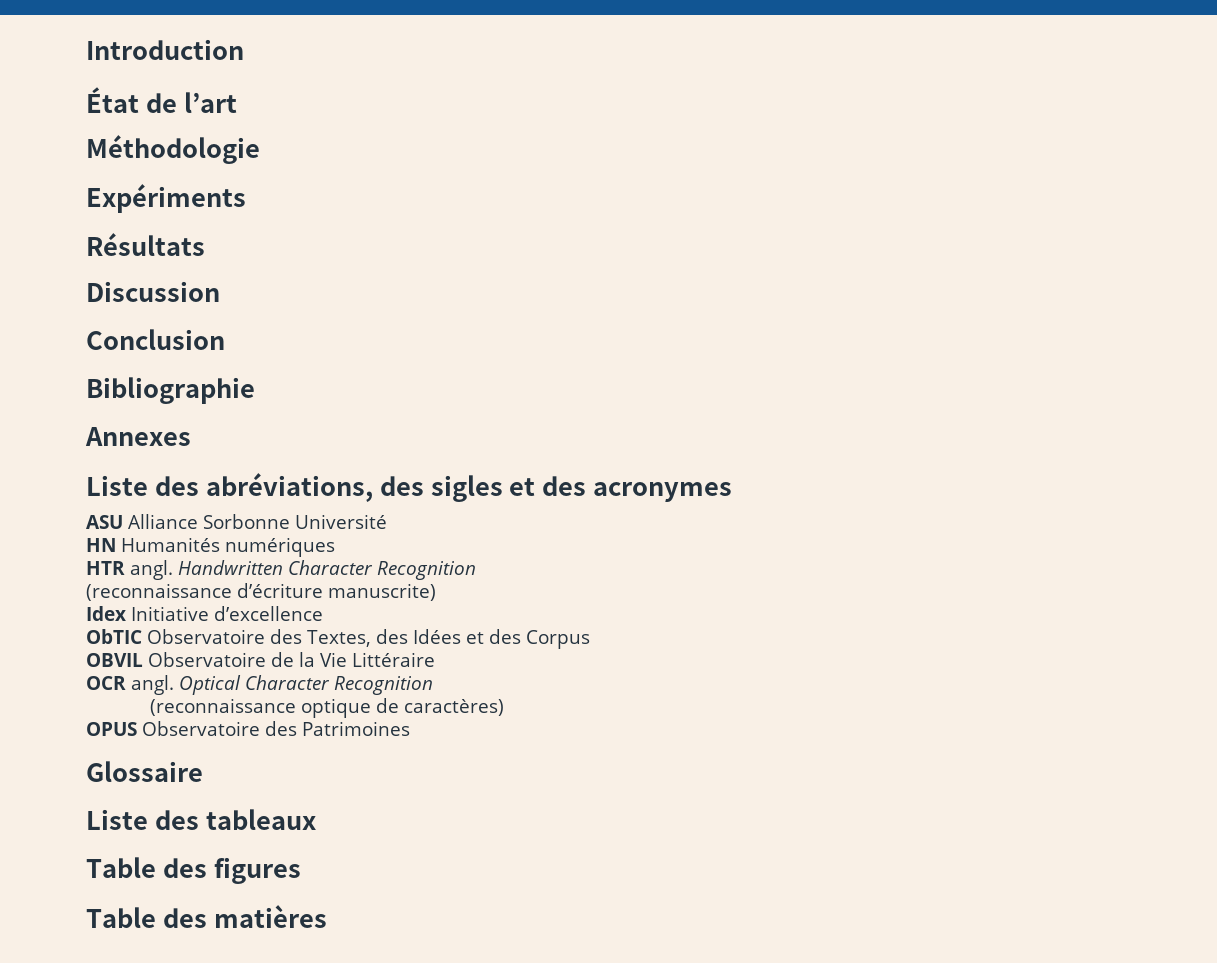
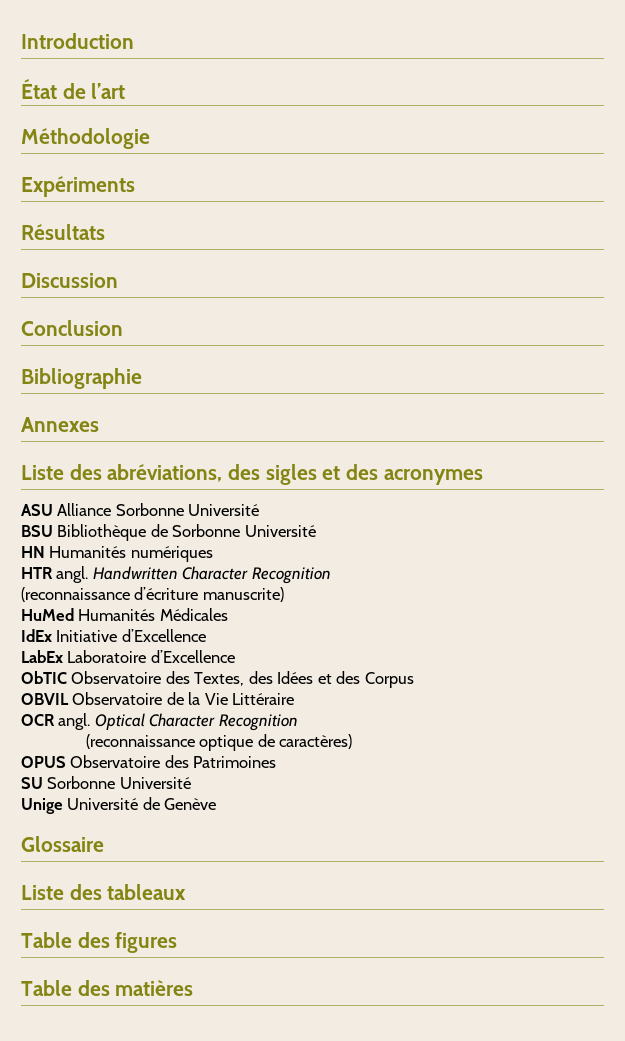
+ BSU Bibliothèque de Sorbonne Université
- Idex Initiative d’excellence
+ HuMed Humanités Médicales
+ IdEx Initiative d’Excellence
+ LabEx Laboratoire d’Excellence
+ SU Sorbonne Université
+ Unige Université de Genève

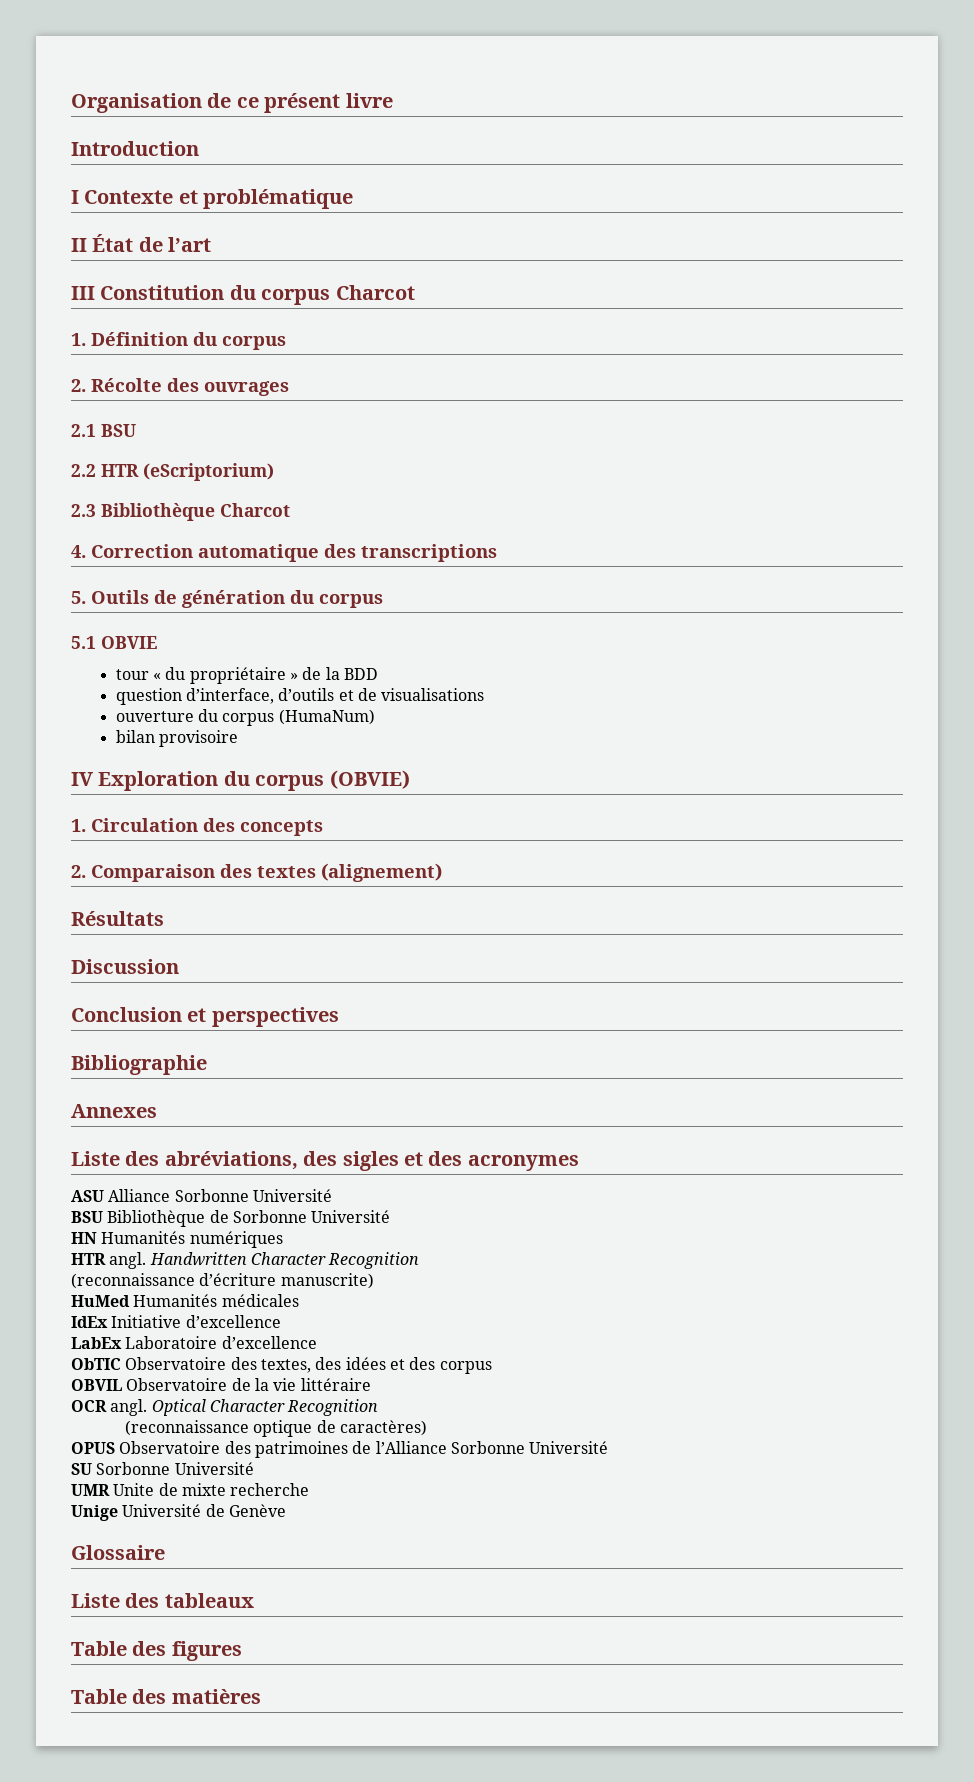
+ Organisation de ce présent livre
  Introduction
- État de l’art
- Méthodologie
- Expériments
+ I Contexte et problématique
+ II État de l’art
+ III Constitution du corpus Charcot
+ 1. Définition du corpus
+ 2. Récolte des ouvrages
+ 2.1 BSU
+ 2.2 HTR (eScriptorium)
+ 2.3 Bibliothèque Charcot
+ 4. Correction automatique des transcriptions
+ 5. Outils de génération du corpus
+ 5.1 OBVIE
+ tour « du propriétaire » de la BDD
+ question d’interface, d’outils et de visualisations
+ ouverture du corpus (HumaNum)
+ bilan provisoire
+ IV Exploration du corpus (OBVIE)
+ 1. Circulation des concepts
+ 2. Comparaison des textes (alignement)
- Conclusion
+ Conclusion et perspectives
- HuMed Humanités Médicales
+ HuMed Humanités médicales
- IdEx Initiative d’Excellence
+ IdEx Initiative d’excellence
- LabEx Laboratoire d’Excellence
+ LabEx Laboratoire d’excellence
- ObTIC Observatoire des Textes, des Idées et des Corpus
+ ObTIC Observatoire des textes, des idées et des corpus
- OBVIL Observatoire de la Vie Littéraire
+ OBVIL Observatoire de la vie littéraire
- OPUS Observatoire des Patrimoines
+ OPUS Observatoire des patrimoines de l’Alliance Sorbonne Université
  SU Sorbonne Université
+ UMR Unite de mixte recherche

